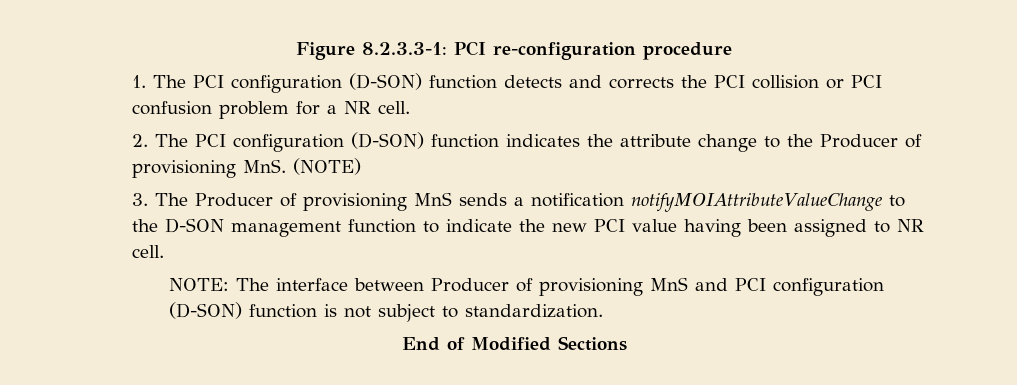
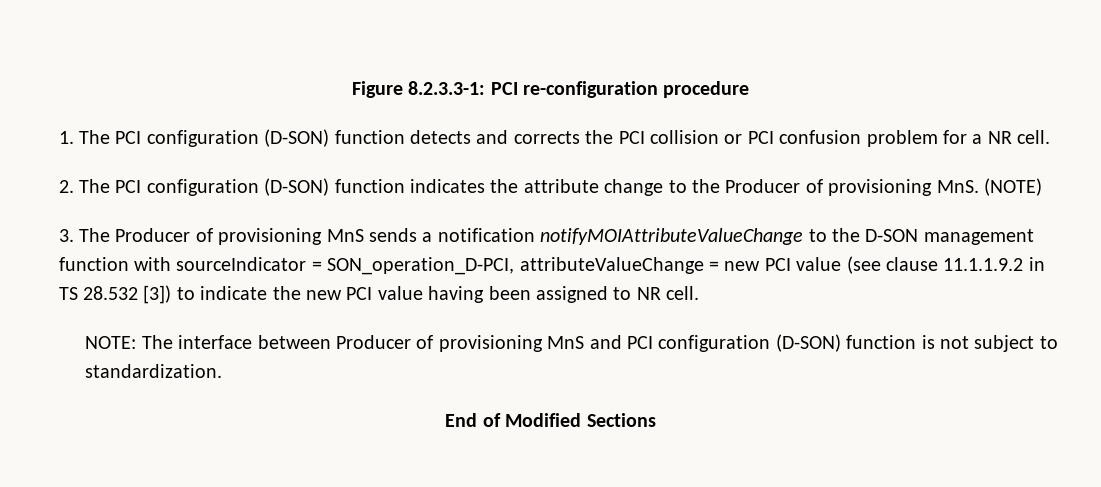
- 3. The Producer of provisioning MnS sends a notification notifyMOIAttributeValueChange to the D-SON management function to indicate the new PCI value having been assigned to NR cell.
+ 3. The Producer of provisioning MnS sends a notification notifyMOIAttributeValueChange to the D-SON management function with sourceIndicator = SON_operation_D-PCI, attributeValueChange = new PCI value (see clause 11.1.1.9.2 in TS 28.532 [3]) to indicate the new PCI value having been assigned to NR cell.

